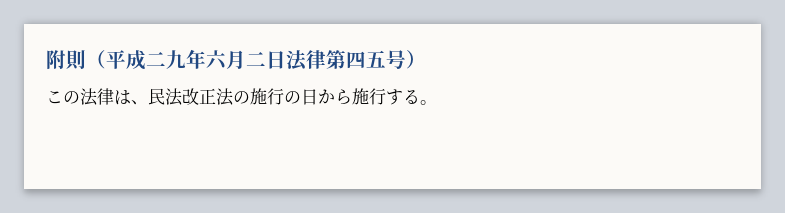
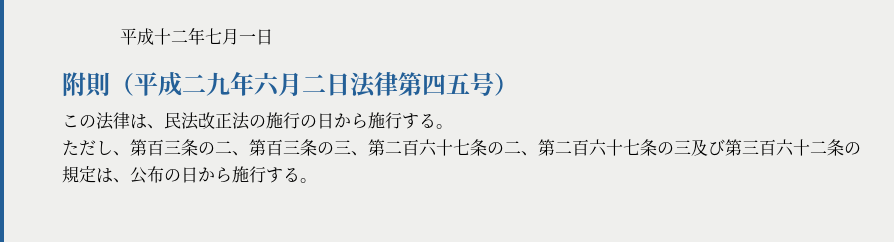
+ 平成十二年七月一日
+ ただし、第百三条の二、第百三条の三、第二百六十七条の二、第二百六十七条の三及び第三百六十二条の規定は、公布の日から施行する。

